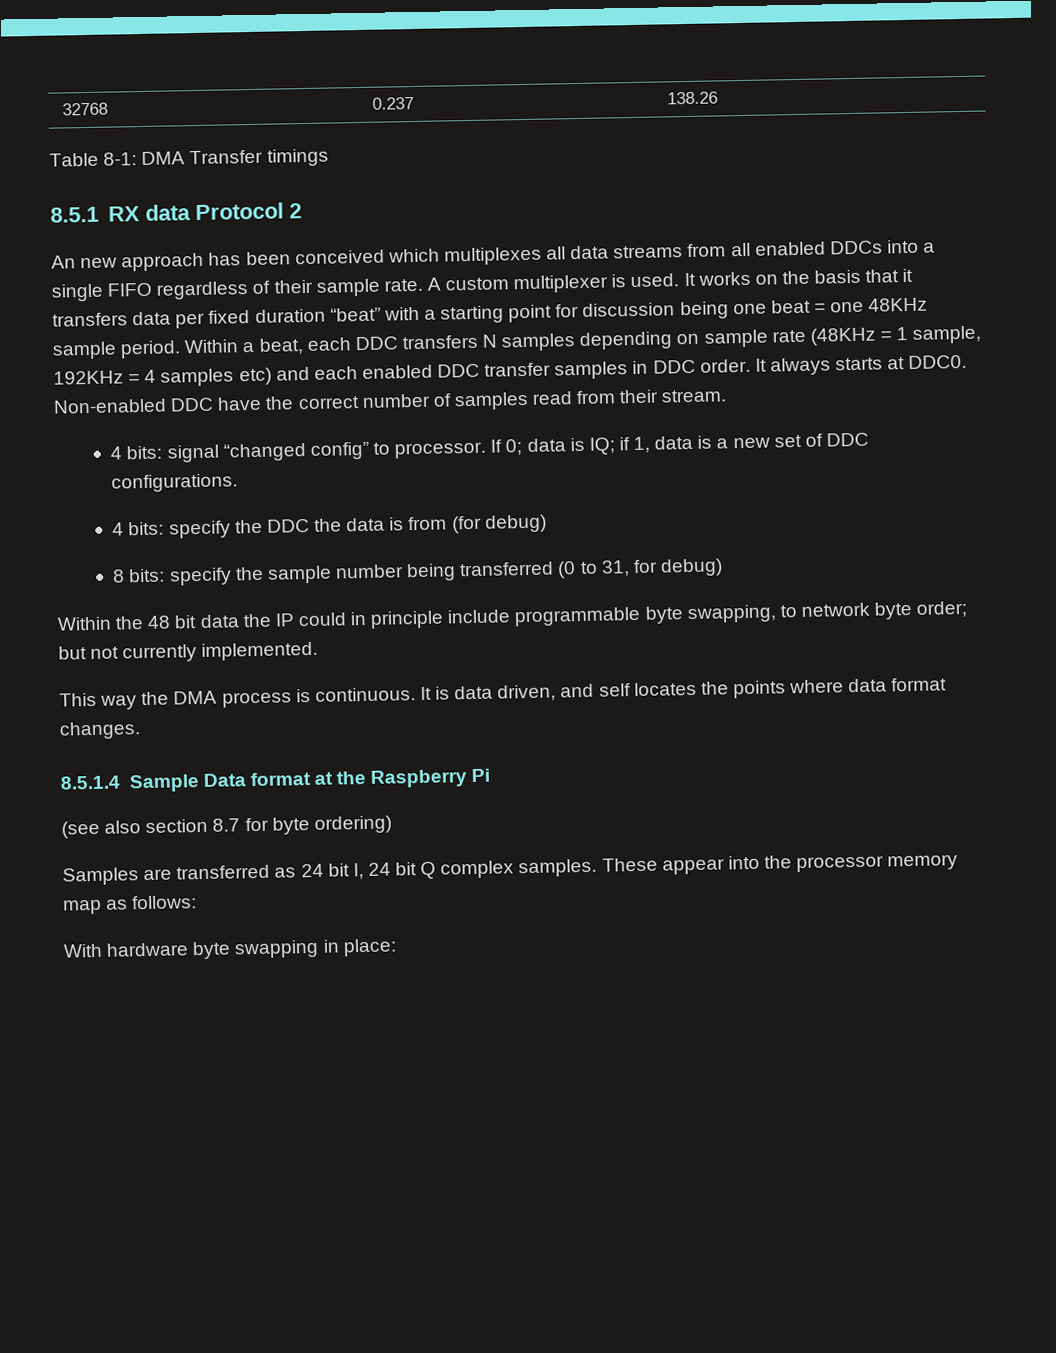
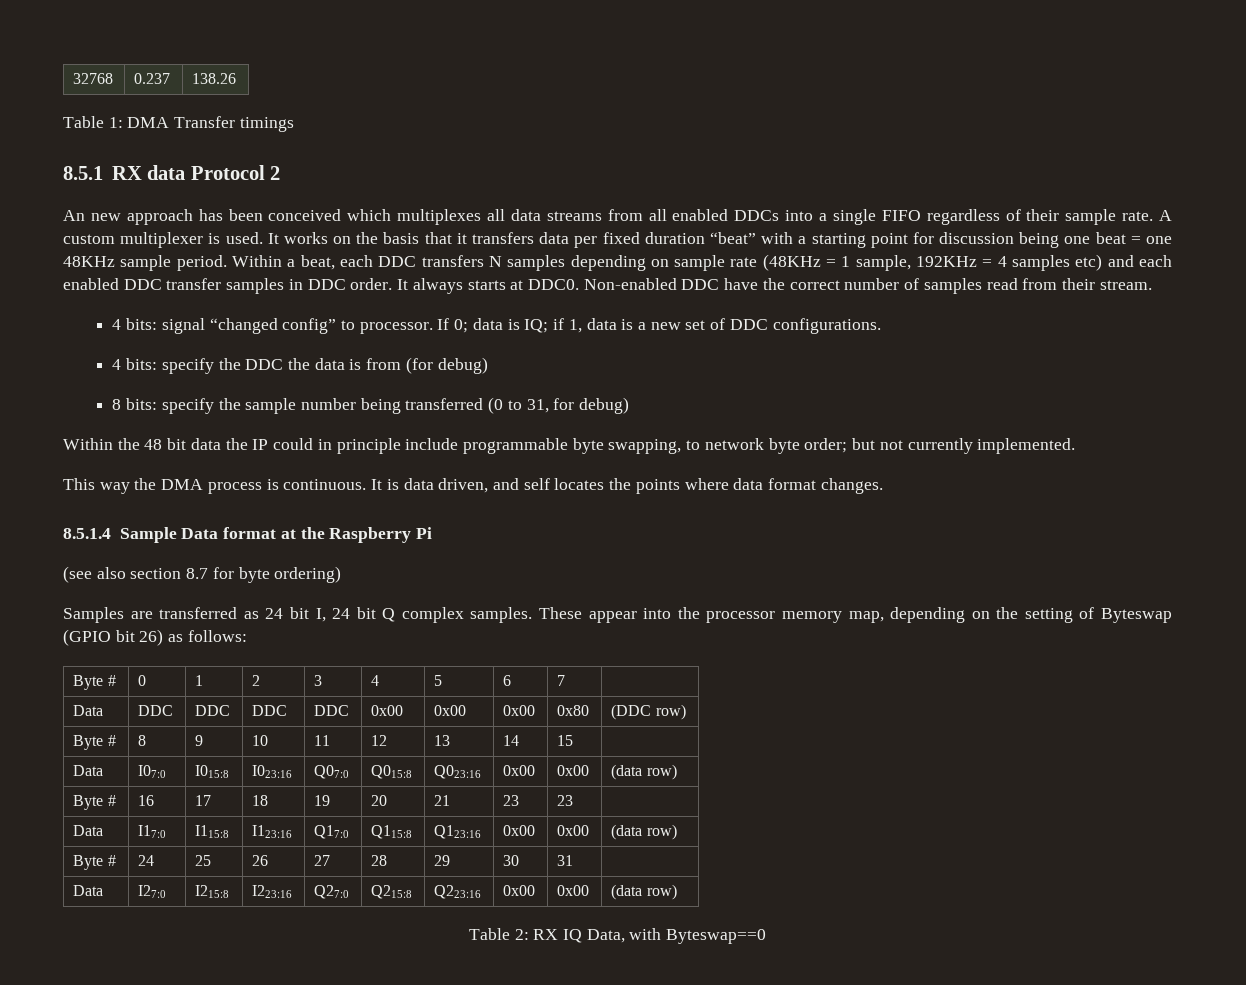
- Table 8-1: DMA Transfer timings
+ Table 1: DMA Transfer timings
- These appear into the processor memory map as follows:
- With hardware byte swapping in place:
+ These appear into the processor memory map, depending on the setting of Byteswap (GPIO bit 26) as follows:
+ Byte # | 0 | 1 | 2 | 3 | 4 | 5 | 6 | 7 |
+ Data | DDC | DDC | DDC | DDC | 0x00 | 0x00 | 0x00 | 0x80 | (DDC row)
+ Byte # | 8 | 9 | 10 | 11 | 12 | 13 | 14 | 15 |
+ Data | I07:0 | I015:8 | I023:16 | Q07:0 | Q015:8 | Q023:16 | 0x00 | 0x00 | (data row)
+ Byte # | 16 | 17 | 18 | 19 | 20 | 21 | 23 | 23 |
+ Data | I17:0 | I115:8 | I123:16 | Q17:0 | Q115:8 | Q123:16 | 0x00 | 0x00 | (data row)
+ Byte # | 24 | 25 | 26 | 27 | 28 | 29 | 30 | 31 |
+ Data | I27:0 | I215:8 | I223:16 | Q27:0 | Q215:8 | Q223:16 | 0x00 | 0x00 | (data row)
+ Table 2: RX IQ Data, with Byteswap==0

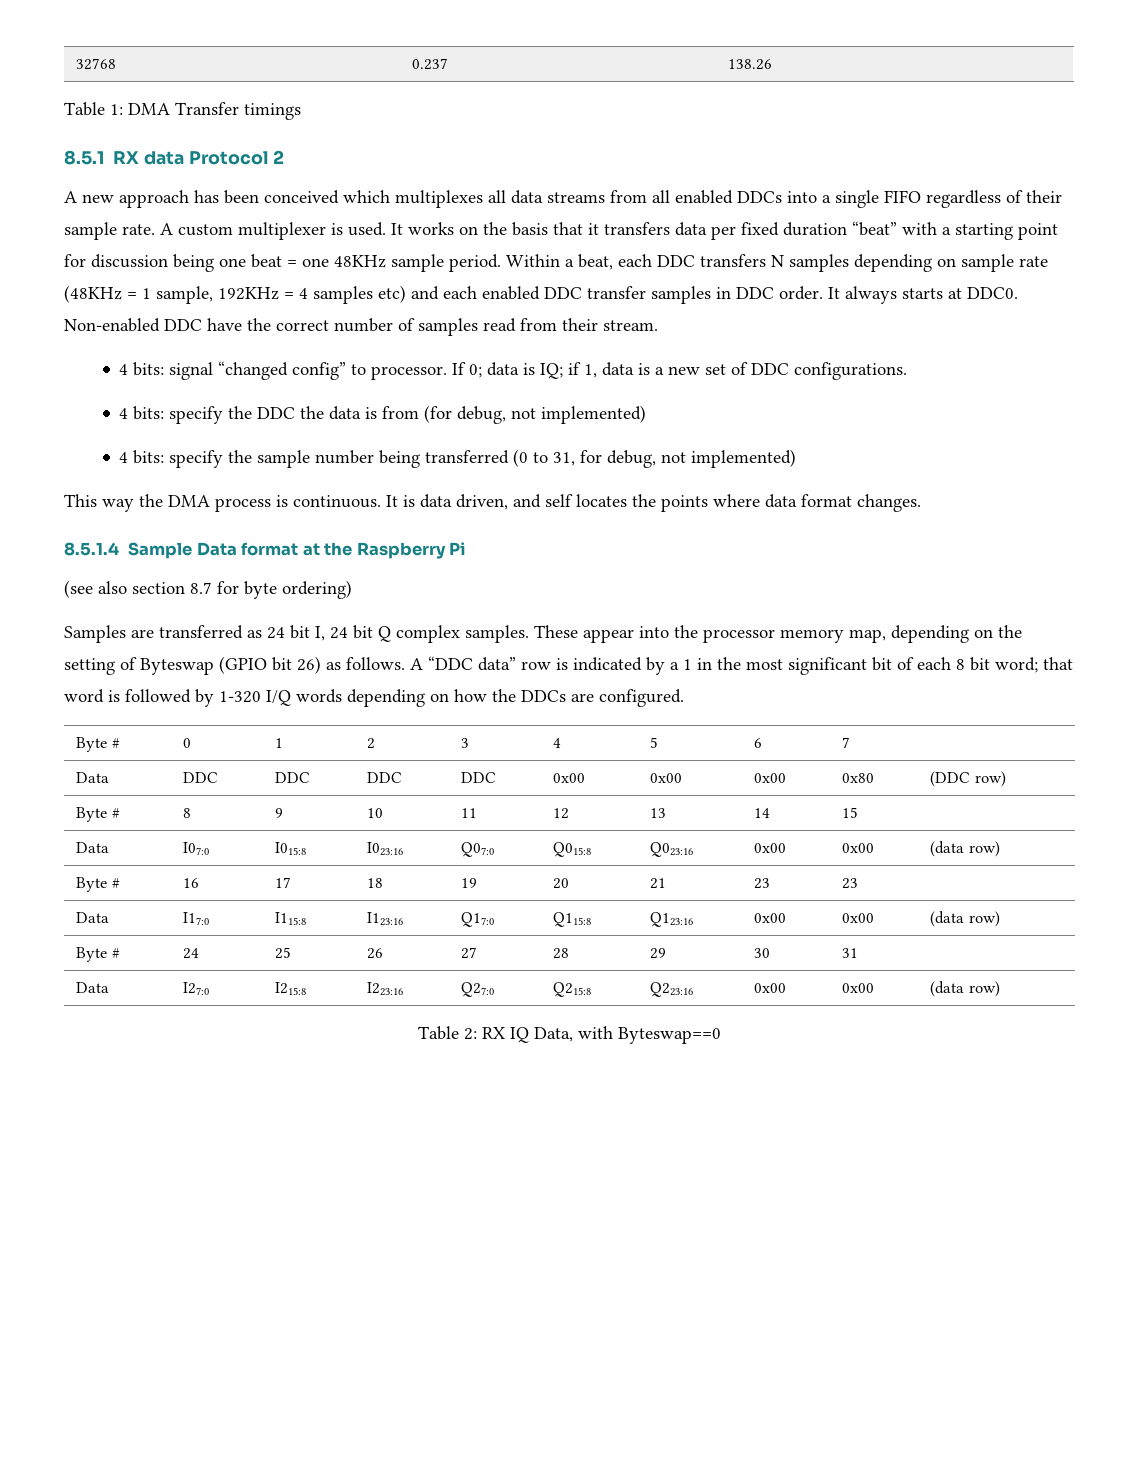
- An new approach has been conceived which multiplexes all data streams from all enabled DDCs into a single FIFO regardless of their sample rate.
+ A new approach has been conceived which multiplexes all data streams from all enabled DDCs into a single FIFO regardless of their sample rate.
- 4 bits: specify the DDC the data is from (for debug)
- 8 bits: specify the sample number being transferred (0 to 31, for debug)
- Within the 48 bit data the IP could in principle include programmable byte swapping, to network byte order; but not currently implemented.
+ 4 bits: specify the DDC the data is from (for debug, not implemented)
+ 4 bits: specify the sample number being transferred (0 to 31, for debug, not implemented)
- These appear into the processor memory map, depending on the setting of Byteswap (GPIO bit 26) as follows:
+ These appear into the processor memory map, depending on the setting of Byteswap (GPIO bit 26) as follows. A “DDC data” row is indicated by a 1 in the most significant bit of each 8 bit word; that word is followed by 1-320 I/Q words depending on how the DDCs are configured.

